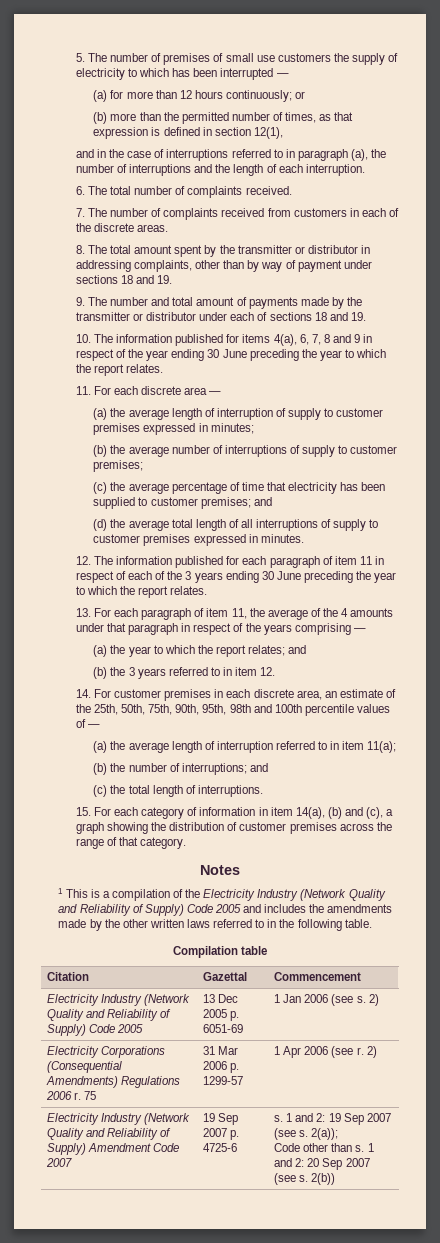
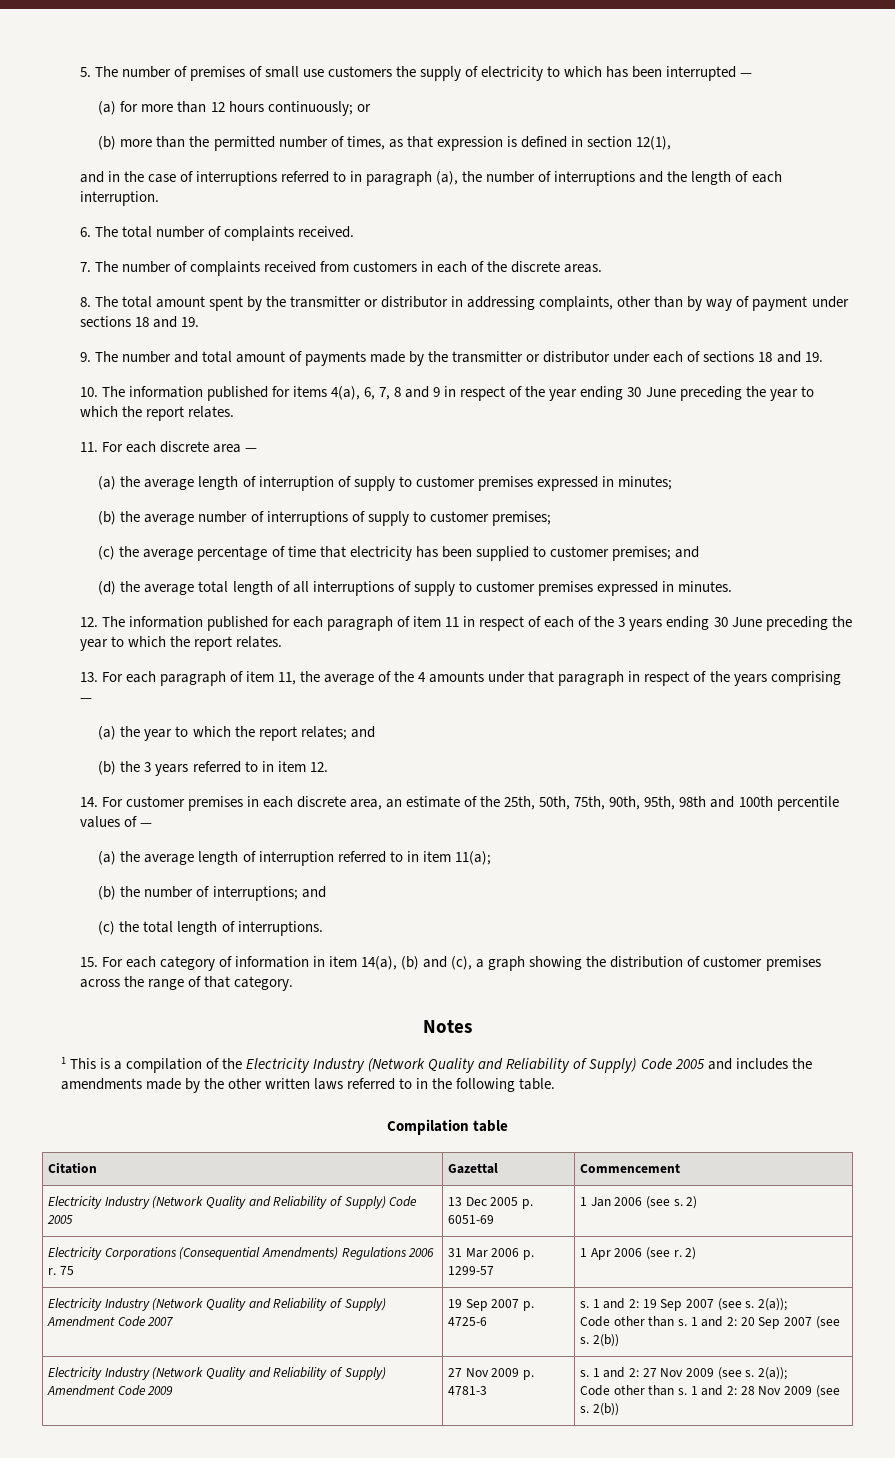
+ Electricity Industry (Network Quality and Reliability of Supply) Amendment Code 2009 | 27 Nov 2009 p. 4781-3 | s. 1 and 2: 27 Nov 2009 (see s. 2(a));
+ Code other than s. 1 and 2: 28 Nov 2009 (see s. 2(b))

